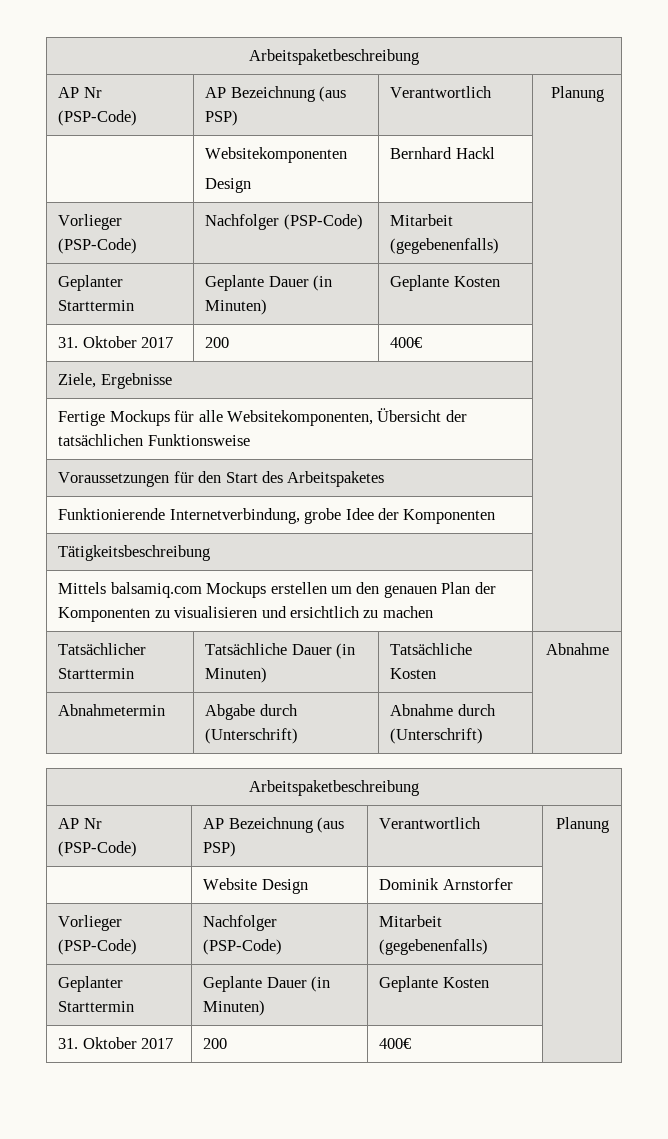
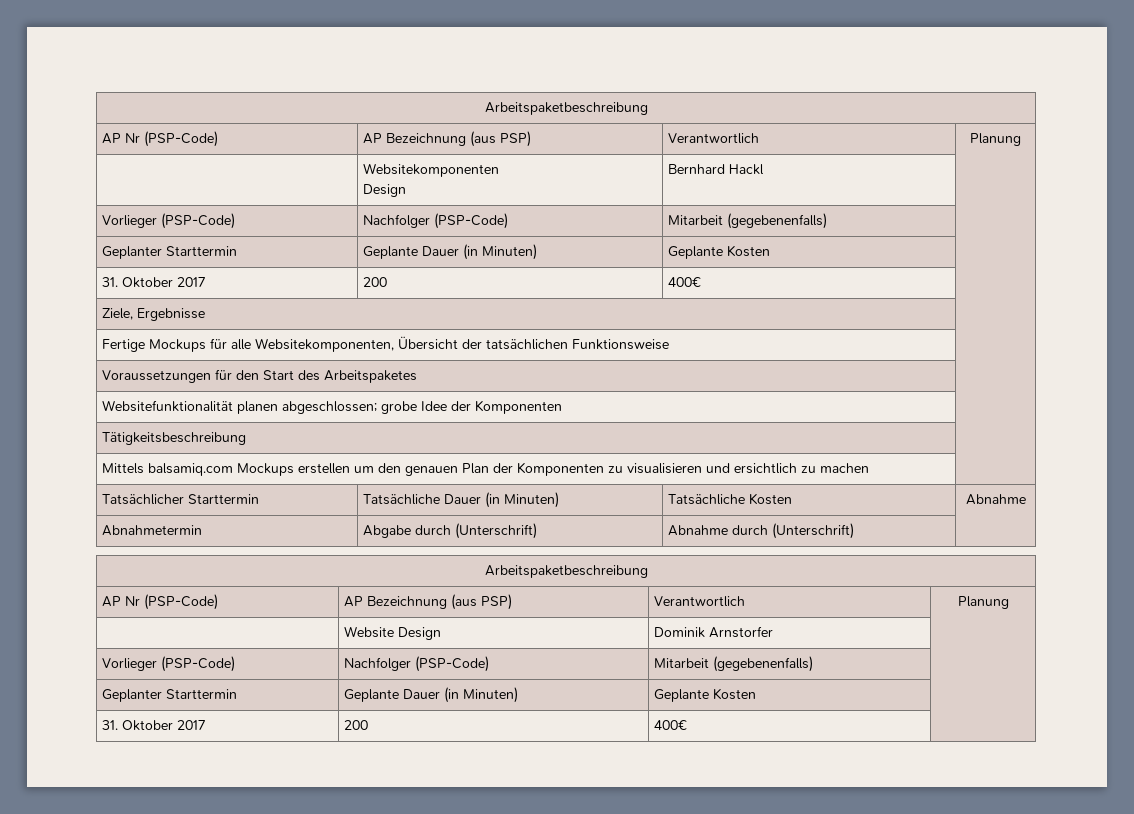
- Funktionierende Internetverbindung, grobe Idee der Komponenten |
+ Websitefunktionalität planen abgeschlossen; grobe Idee der Komponenten |

